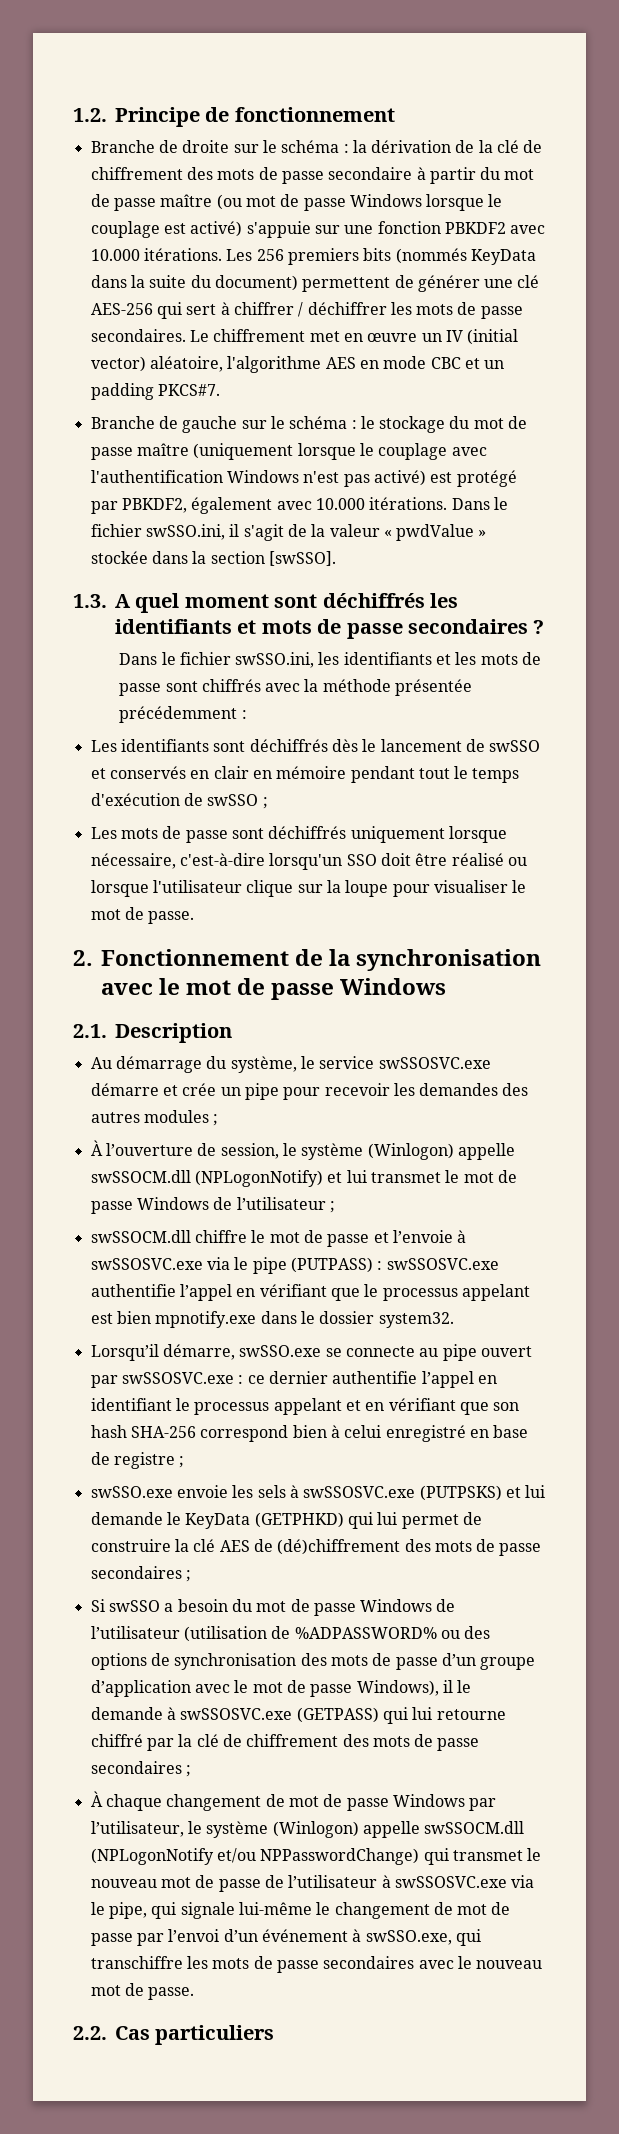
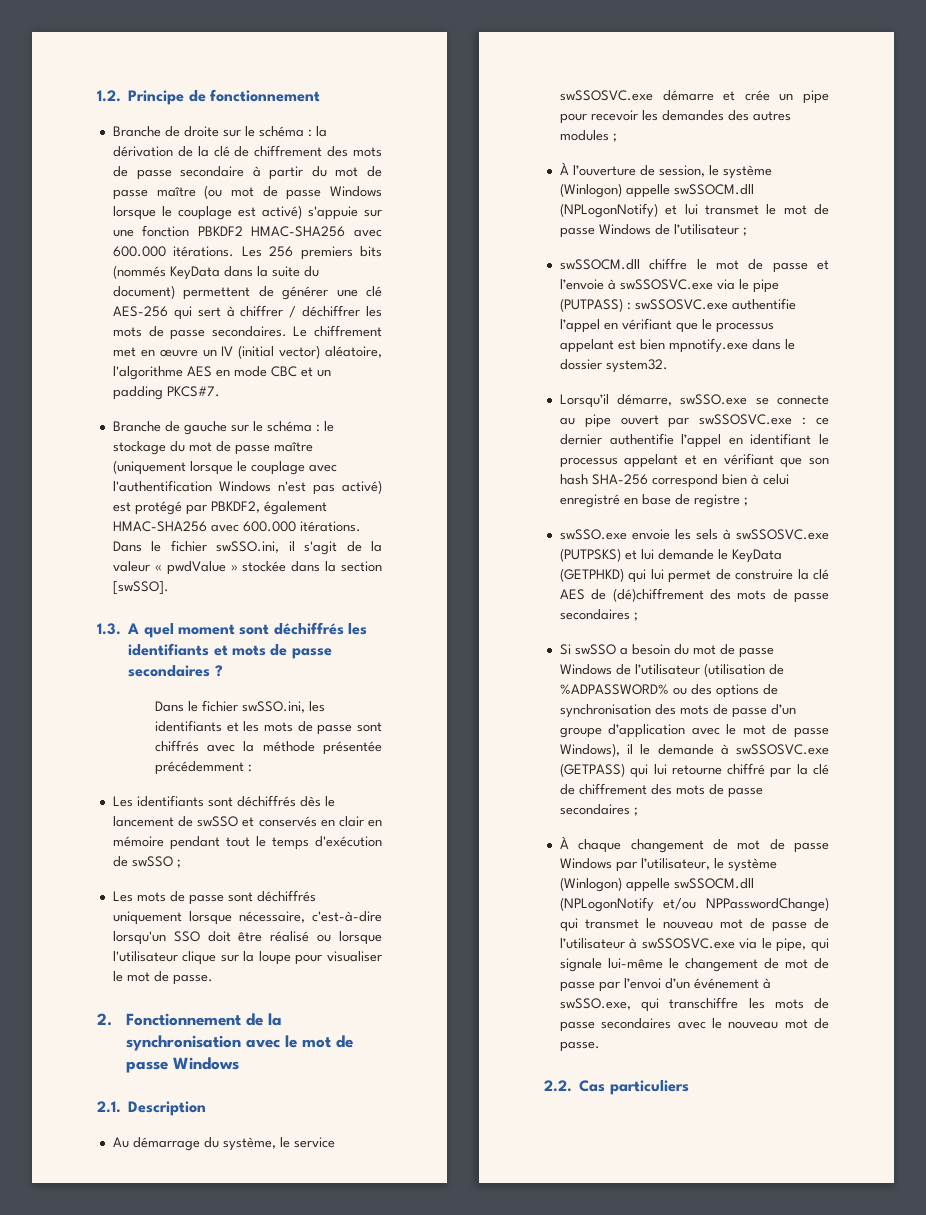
- Branche de droite sur le schéma : la dérivation de la clé de chiffrement des mots de passe secondaire à partir du mot de passe maître (ou mot de passe Windows lorsque le couplage est activé) s'appuie sur une fonction PBKDF2 avec 10.000 itérations.
+ Branche de droite sur le schéma : la dérivation de la clé de chiffrement des mots de passe secondaire à partir du mot de passe maître (ou mot de passe Windows lorsque le couplage est activé) s'appuie sur une fonction PBKDF2 HMAC-SHA256 avec 600.000 itérations.
- Branche de gauche sur le schéma : le stockage du mot de passe maître (uniquement lorsque le couplage avec l'authentification Windows n'est pas activé) est protégé par PBKDF2, également avec 10.000 itérations.
+ Branche de gauche sur le schéma : le stockage du mot de passe maître (uniquement lorsque le couplage avec l'authentification Windows n'est pas activé) est protégé par PBKDF2, également HMAC-SHA256 avec 600.000 itérations.

